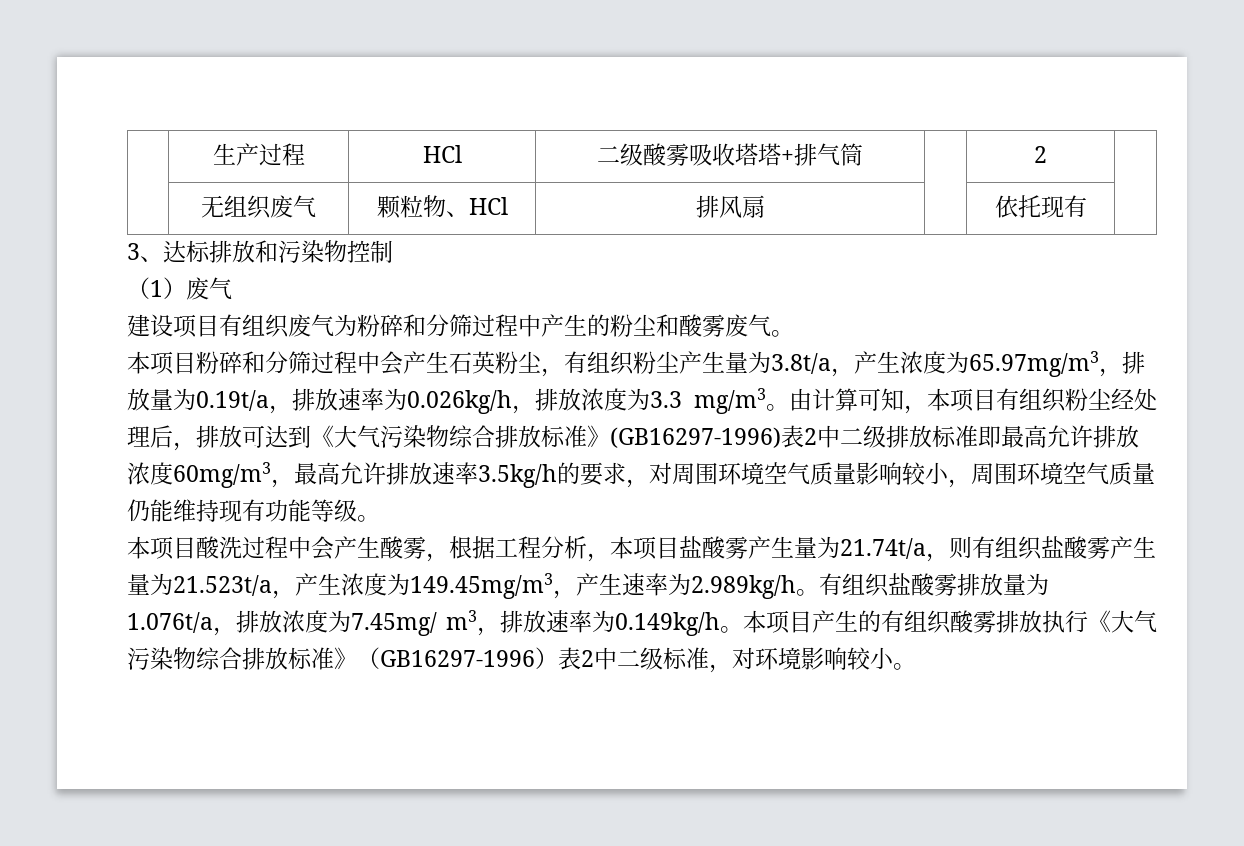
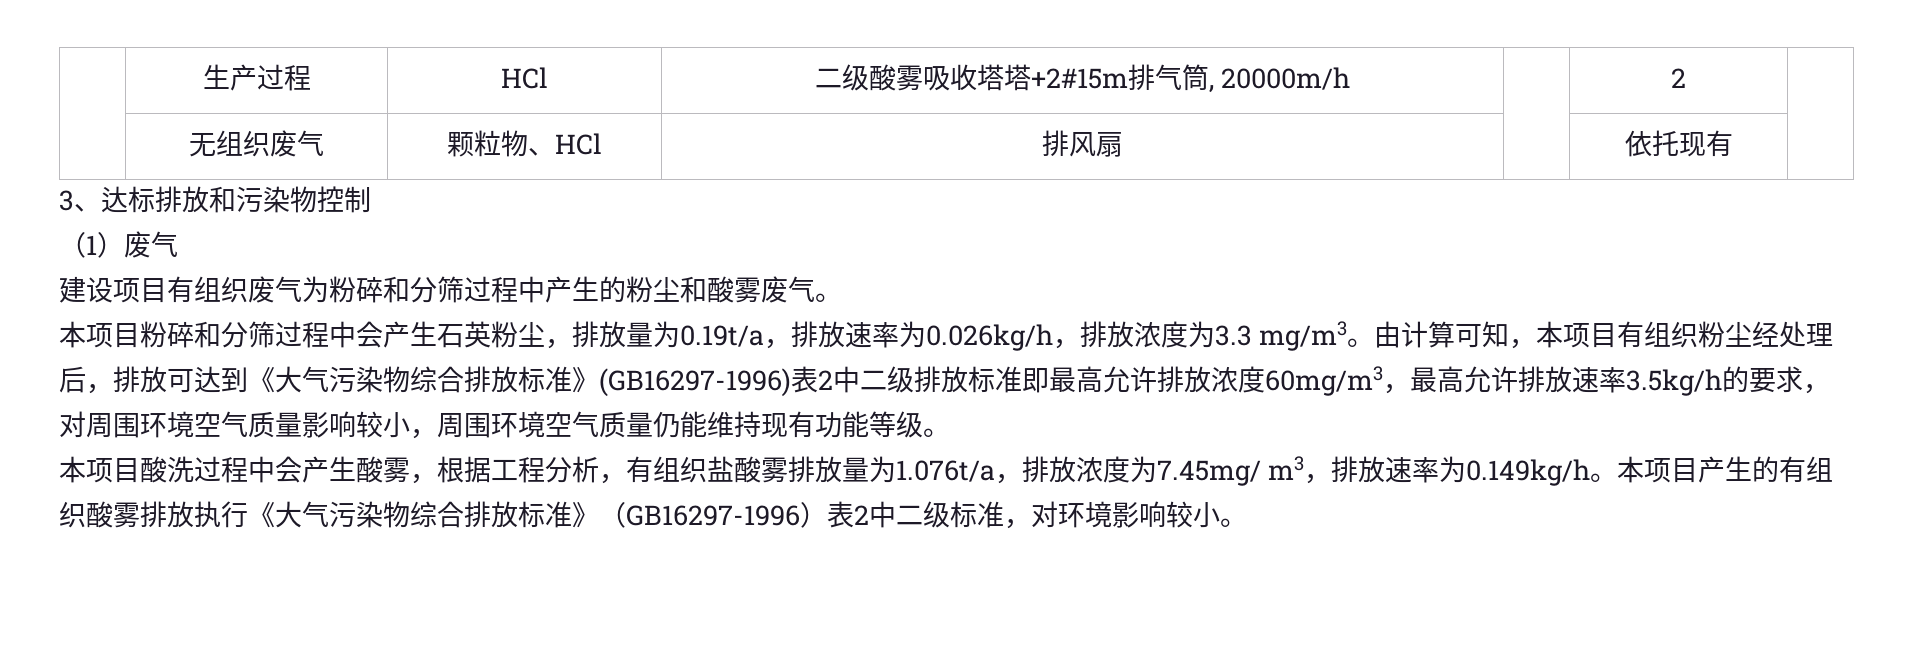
- | 生产过程 | HCl | 二级酸雾吸收塔塔+排气筒 | | 2 |
+ | 生产过程 | HCl | 二级酸雾吸收塔塔+2#15m排气筒, 20000m/h | | 2 |
- 本项目粉碎和分筛过程中会产生石英粉尘，有组织粉尘产生量为3.8t/a，产生浓度为65.97mg/m3，排放量为0.19t/a，排放速率为0.026kg/h，排放浓度为3.3 mg/m3。
+ 本项目粉碎和分筛过程中会产生石英粉尘，排放量为0.19t/a，排放速率为0.026kg/h，排放浓度为3.3 mg/m3。
- 本项目酸洗过程中会产生酸雾，根据工程分析，本项目盐酸雾产生量为21.74t/a，则有组织盐酸雾产生量为21.523t/a，产生浓度为149.45mg/m3，产生速率为2.989kg/h。有组织盐酸雾排放量为1.076t/a，排放浓度为7.45mg/ m3，排放速率为0.149kg/h。
+ 本项目酸洗过程中会产生酸雾，根据工程分析，有组织盐酸雾排放量为1.076t/a，排放浓度为7.45mg/ m3，排放速率为0.149kg/h。

